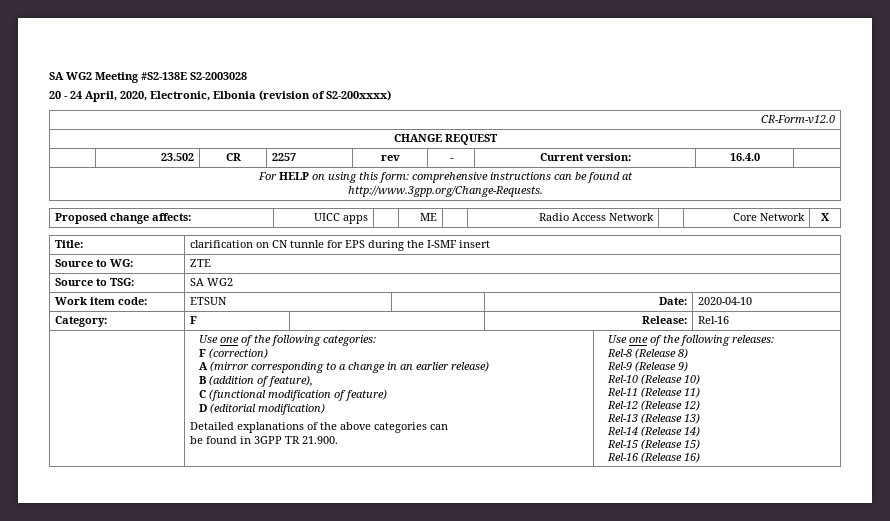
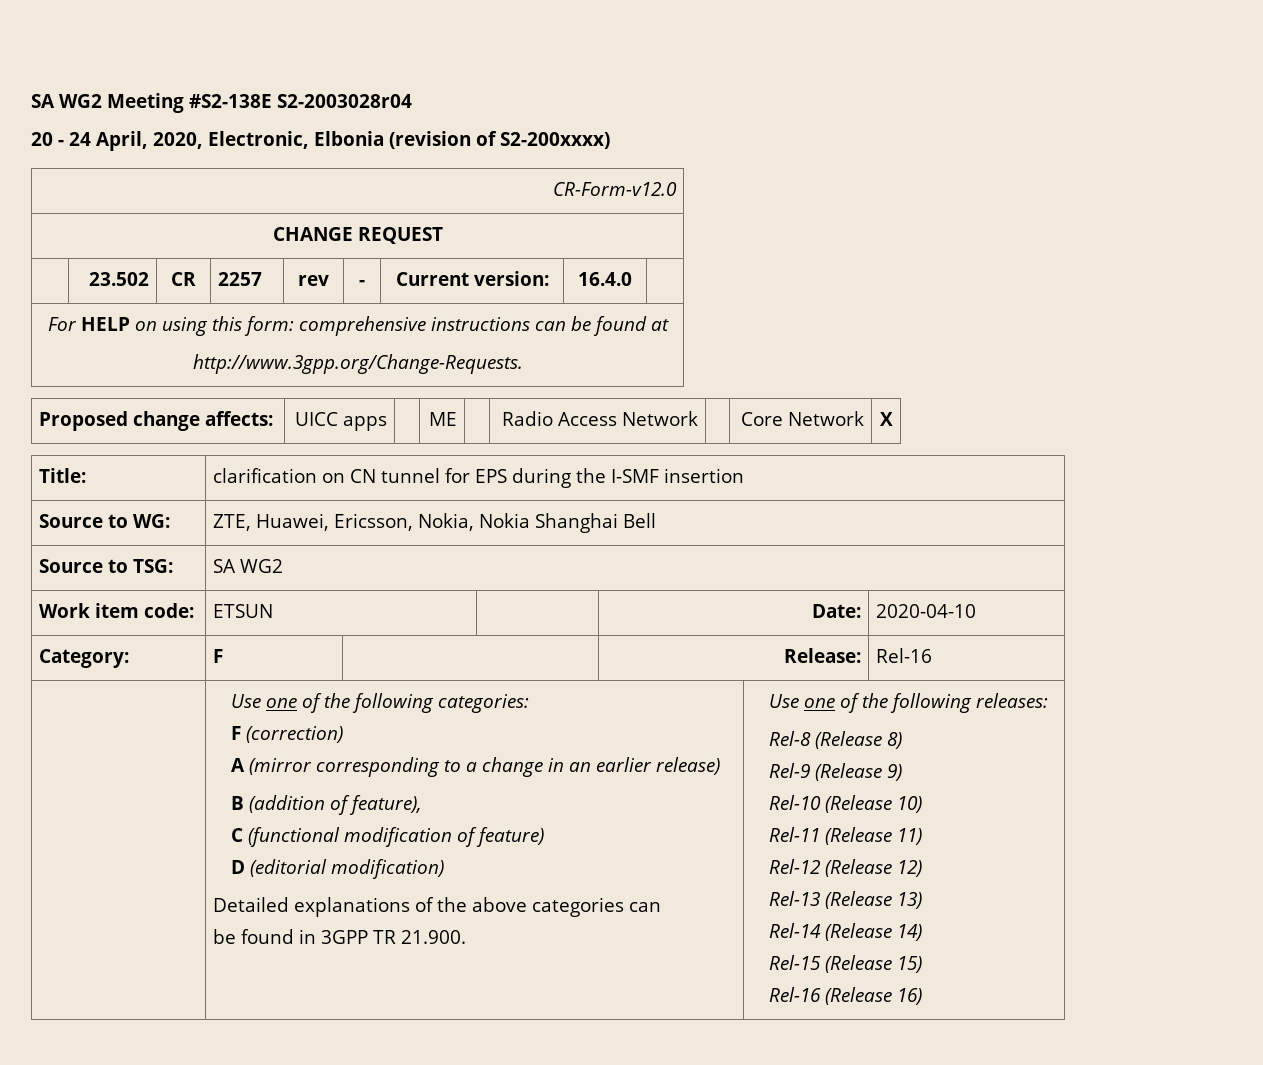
- SA WG2 Meeting #S2-138E S2-2003028
+ SA WG2 Meeting #S2-138E S2-2003028r04
- Title: | clarification on CN tunnle for EPS during the I-SMF insert
+ Title: | clarification on CN tunnel for EPS during the I-SMF insertion
- Source to WG: | ZTE
+ Source to WG: | ZTE, Huawei, Ericsson, Nokia, Nokia Shanghai Bell

